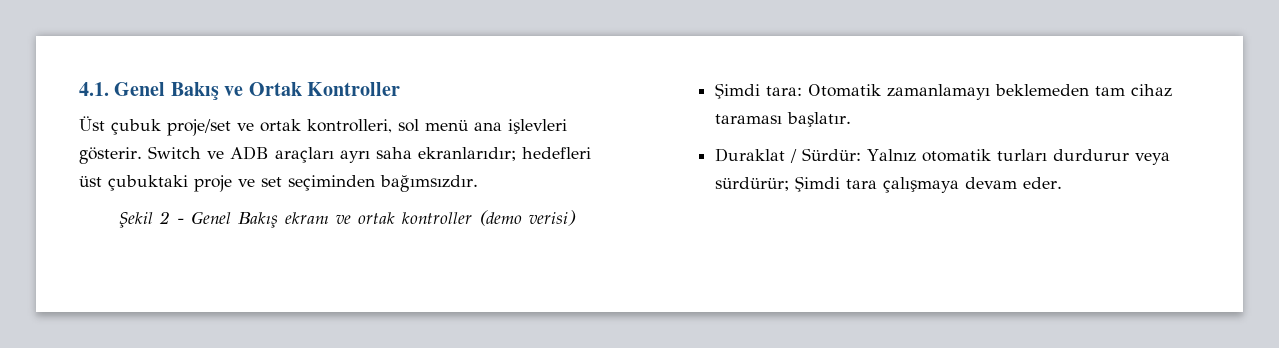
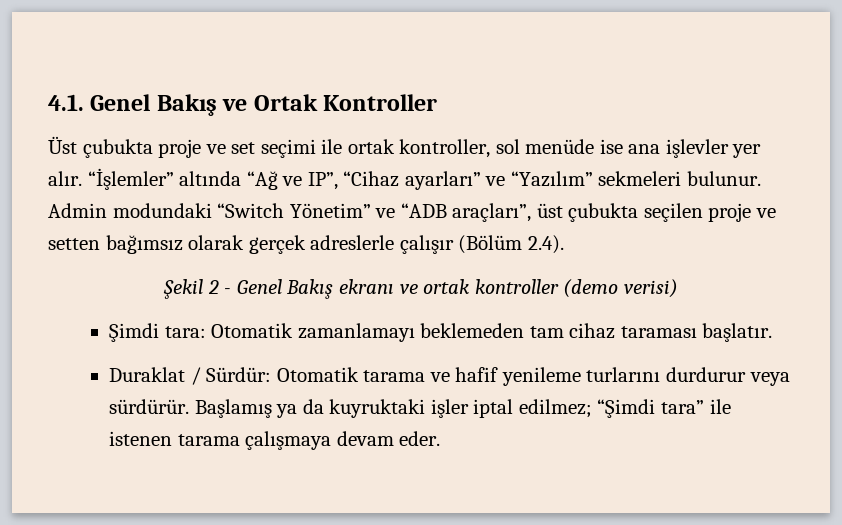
- Üst çubuk proje/set ve ortak kontrolleri, sol menü ana işlevleri gösterir. Switch ve ADB araçları ayrı saha ekranlarıdır; hedefleri üst çubuktaki proje ve set seçiminden bağımsızdır.
+ Üst çubukta proje ve set seçimi ile ortak kontroller, sol menüde ise ana işlevler yer alır. “İşlemler” altında “Ağ ve IP”, “Cihaz ayarları” ve “Yazılım” sekmeleri bulunur. Admin modundaki “Switch Yönetim” ve “ADB araçları”, üst çubukta seçilen proje ve setten bağımsız olarak gerçek adreslerle çalışır (Bölüm 2.4).
- Duraklat / Sürdür: Yalnız otomatik turları durdurur veya sürdürür; Şimdi tara çalışmaya devam eder.
+ Duraklat / Sürdür: Otomatik tarama ve hafif yenileme turlarını durdurur veya sürdürür. Başlamış ya da kuyruktaki işler iptal edilmez; “Şimdi tara” ile istenen tarama çalışmaya devam eder.

